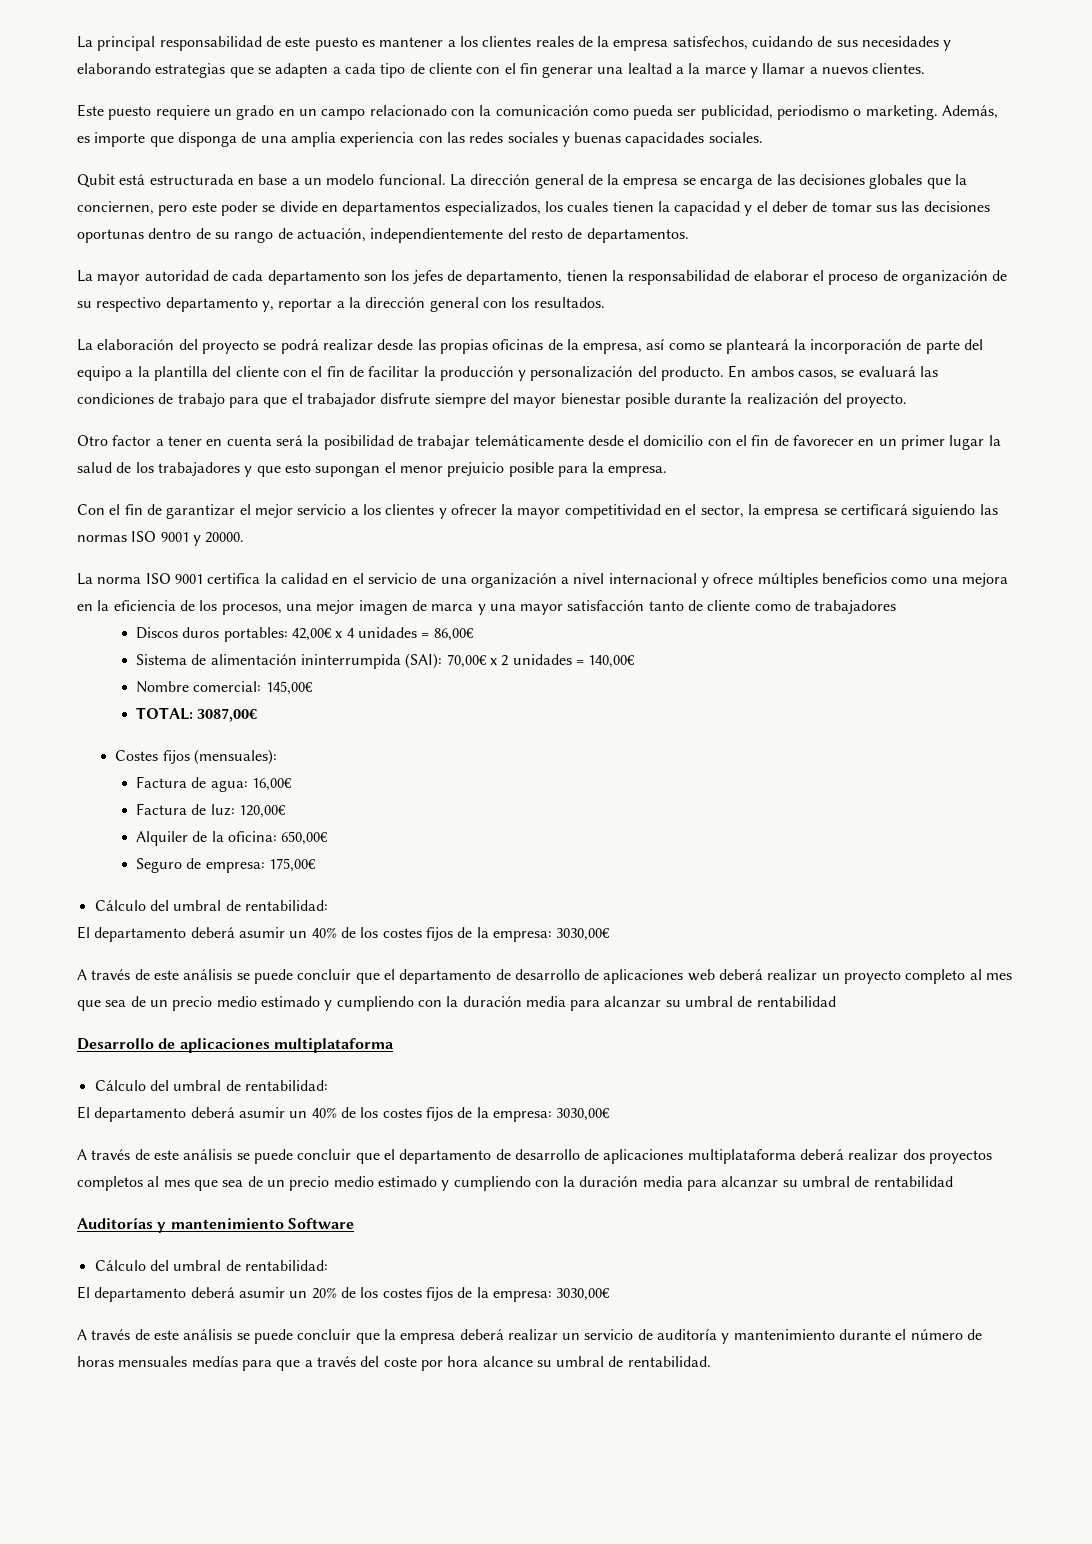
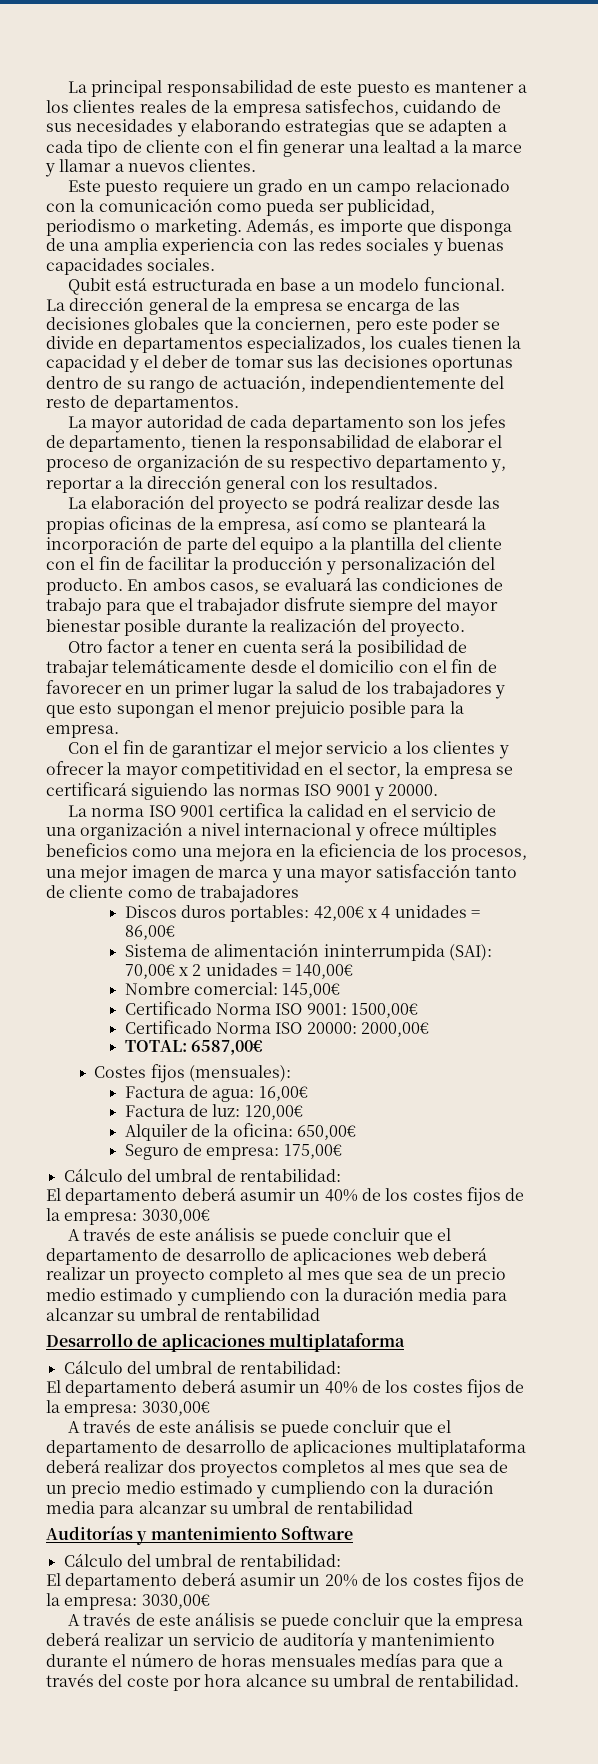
+ Certificado Norma ISO 9001: 1500,00€
+ Certificado Norma ISO 20000: 2000,00€
- TOTAL: 3087,00€
+ TOTAL: 6587,00€

